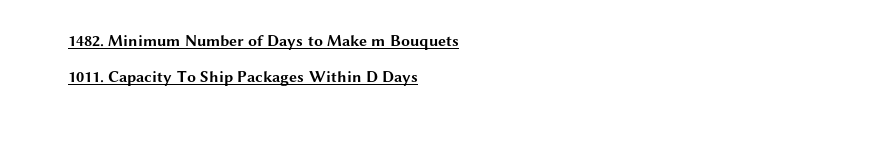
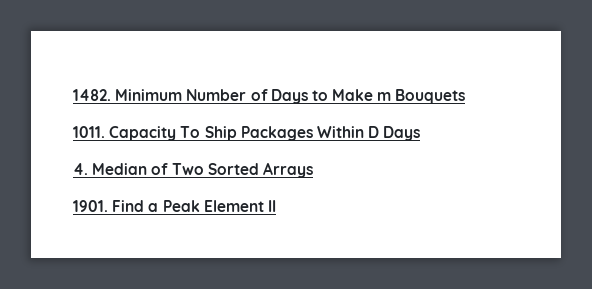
+ 4. Median of Two Sorted Arrays
+ 1901. Find a Peak Element II

